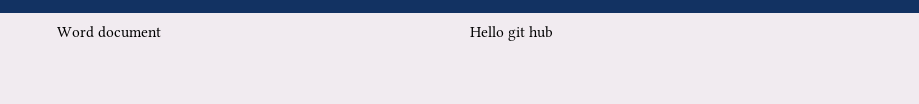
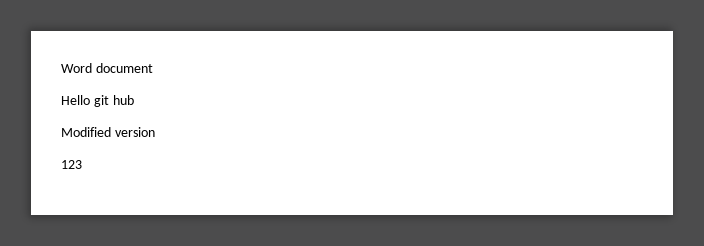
+ Modified version
+ 123

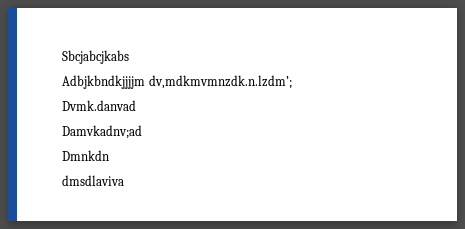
- Word document
- Hello git hub
- Modified version
- 123
+ Sbcjabcjkabs
+ Adbjkbndkjjjjm dv,mdkmvmnzdk.n.lzdm’;
+ Dvmk.danvad
+ Damvkadnv;ad
+ Dmnkdn
+ dmsdlaviva

